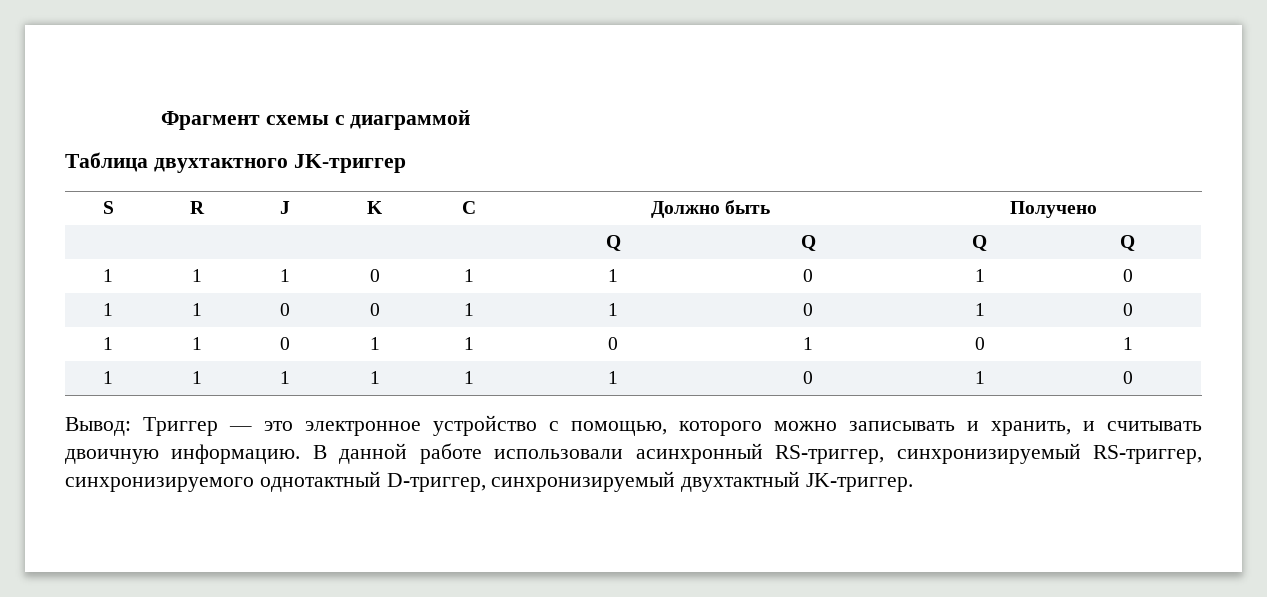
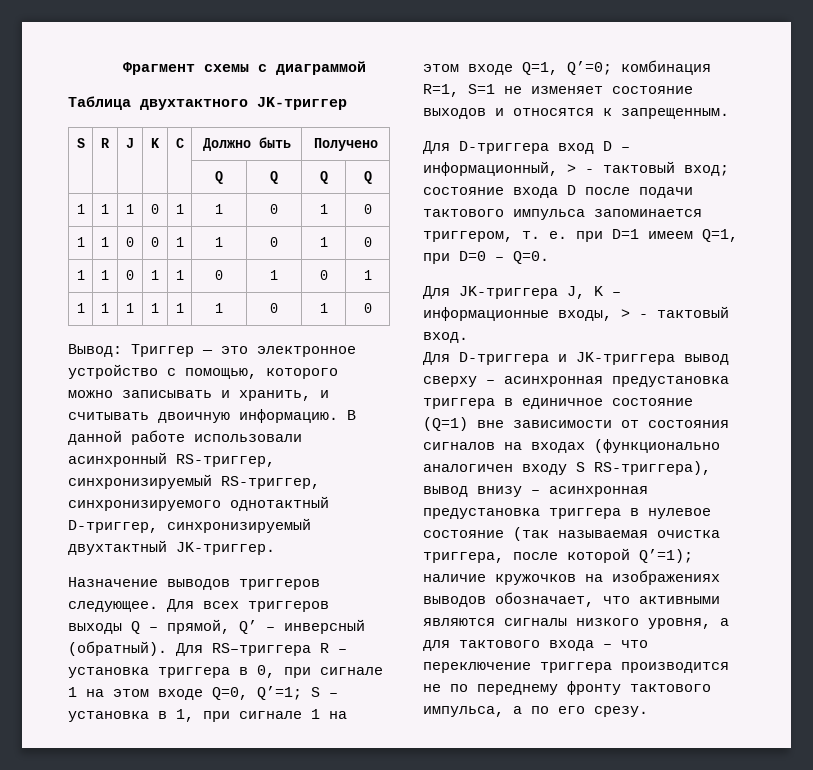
+ Назначение выводов триггеров следующее. Для всех триггеров выходы Q – прямой, Q’ – инверсный (обратный). Для RS–триггера R – установка триггера в 0, при сигнале 1 на этом входе Q=0, Q’=1; S – установка в 1, при сигнале 1 на этом входе Q=1, Q’=0; комбинация R=1, S=1 не изменяет состояние выходов и относятся к запрещенным.
+ Для D-триггера вход D – информационный, > - тактовый вход; состояние входа D после подачи тактового импульса запоминается триггером, т. е. при D=1 имеем Q=1, при D=0 – Q=0.
+ Для JK-триггера J, K – информационные входы, > - тактовый вход.
+ Для D-триггера и JK-триггера вывод сверху – асинхронная предустановка триггера в единичное состояние (Q=1) вне зависимости от состояния сигналов на входах (функционально аналогичен входу S RS-триггера), вывод внизу – асинхронная предустановка триггера в нулевое состояние (так называемая очистка триггера, после которой Q’=1); наличие кружочков на изображениях выводов обозначает, что активными являются сигналы низкого уровня, а для тактового входа – что переключение триггера производится не по переднему фронту тактового импульса, а по его срезу.

